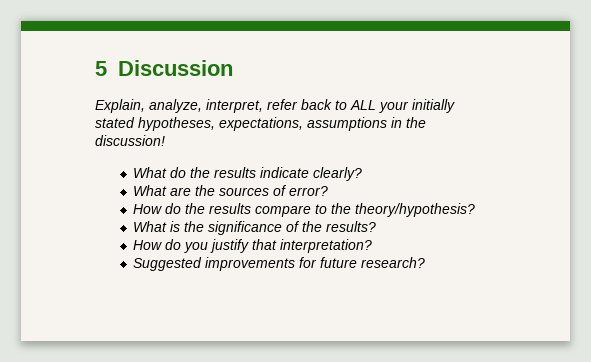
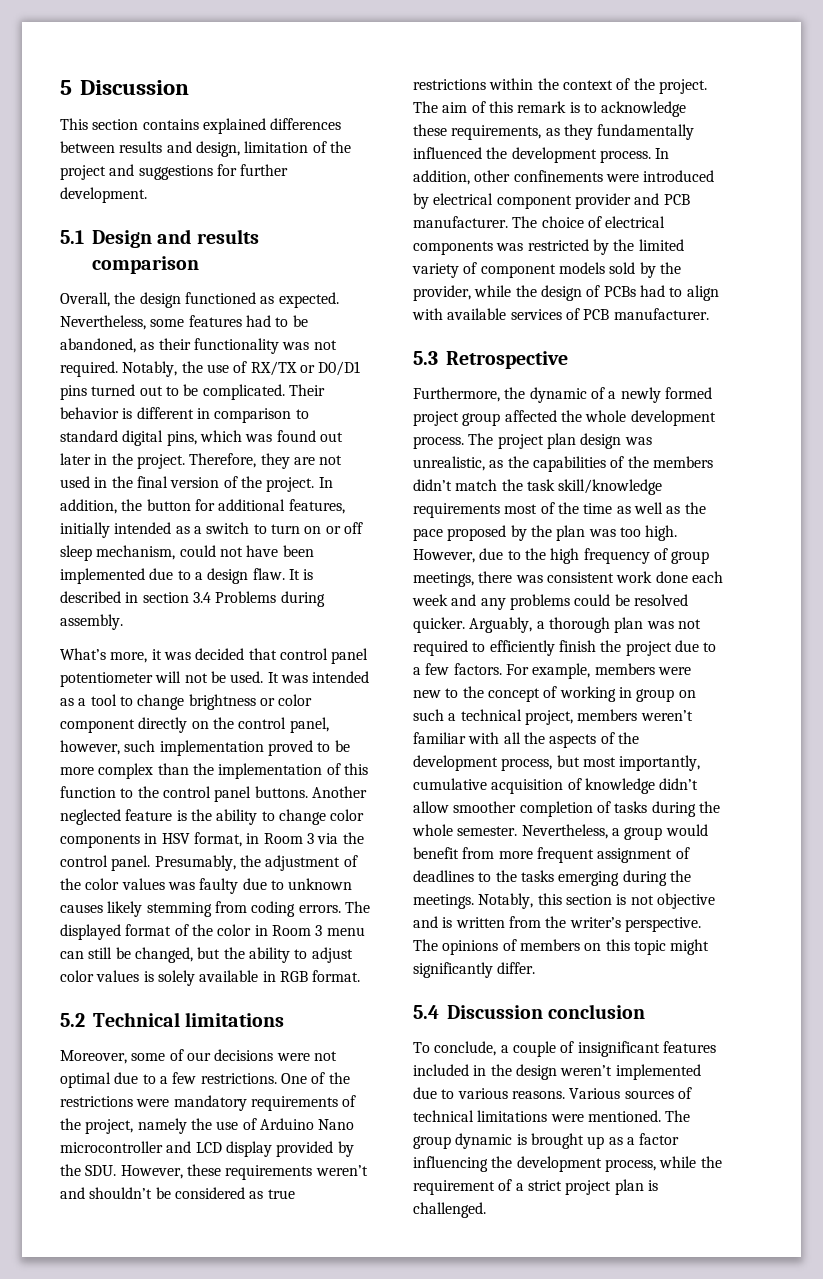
- Explain, analyze, interpret, refer back to ALL your initially stated hypotheses, expectations, assumptions in the discussion!
- What do the results indicate clearly?
- What are the sources of error?
- How do the results compare to the theory/hypothesis?
- What is the significance of the results?
- How do you justify that interpretation?
- Suggested improvements for future research?
+ This section contains explained differences between results and design, limitation of the project and suggestions for further development.
+ 5.1 Design and results comparison
+ Overall, the design functioned as expected. Nevertheless, some features had to be abandoned, as their functionality was not required. Notably, the use of RX/TX or D0/D1 pins turned out to be complicated. Their behavior is different in comparison to standard digital pins, which was found out later in the project. Therefore, they are not used in the final version of the project. In addition, the button for additional features, initially intended as a switch to turn on or off sleep mechanism, could not have been implemented due to a design flaw. It is described in section 3.4 Problems during assembly.
+ What’s more, it was decided that control panel potentiometer will not be used. It was intended as a tool to change brightness or color component directly on the control panel, however, such implementation proved to be more complex than the implementation of this function to the control panel buttons. Another neglected feature is the ability to change color components in HSV format, in Room 3 via the control panel. Presumably, the adjustment of the color values was faulty due to unknown causes likely stemming from coding errors. The displayed format of the color in Room 3 menu can still be changed, but the ability to adjust color values is solely available in RGB format.
+ 5.2 Technical limitations
+ Moreover, some of our decisions were not optimal due to a few restrictions. One of the restrictions were mandatory requirements of the project, namely the use of Arduino Nano microcontroller and LCD display provided by the SDU. However, these requirements weren’t and shouldn’t be considered as true restrictions within the context of the project. The aim of this remark is to acknowledge these requirements, as they fundamentally influenced the development process. In addition, other confinements were introduced by electrical component provider and PCB manufacturer. The choice of electrical components was restricted by the limited variety of component models sold by the provider, while the design of PCBs had to align with available services of PCB manufacturer.
+ 5.3 Retrospective
+ Furthermore, the dynamic of a newly formed project group affected the whole development process. The project plan design was unrealistic, as the capabilities of the members didn’t match the task skill/knowledge requirements most of the time as well as the pace proposed by the plan was too high. However, due to the high frequency of group meetings, there was consistent work done each week and any problems could be resolved quicker. Arguably, a thorough plan was not required to efficiently finish the project due to a few factors. For example, members were new to the concept of working in group on such a technical project, members weren’t familiar with all the aspects of the development process, but most importantly, cumulative acquisition of knowledge didn’t allow smoother completion of tasks during the whole semester. Nevertheless, a group would benefit from more frequent assignment of deadlines to the tasks emerging during the meetings. Notably, this section is not objective and is written from the writer’s perspective. The opinions of members on this topic might significantly differ.
+ 5.4 Discussion conclusion
+ To conclude, a couple of insignificant features included in the design weren’t implemented due to various reasons. Various sources of technical limitations were mentioned. The group dynamic is brought up as a factor influencing the development process, while the requirement of a strict project plan is challenged.

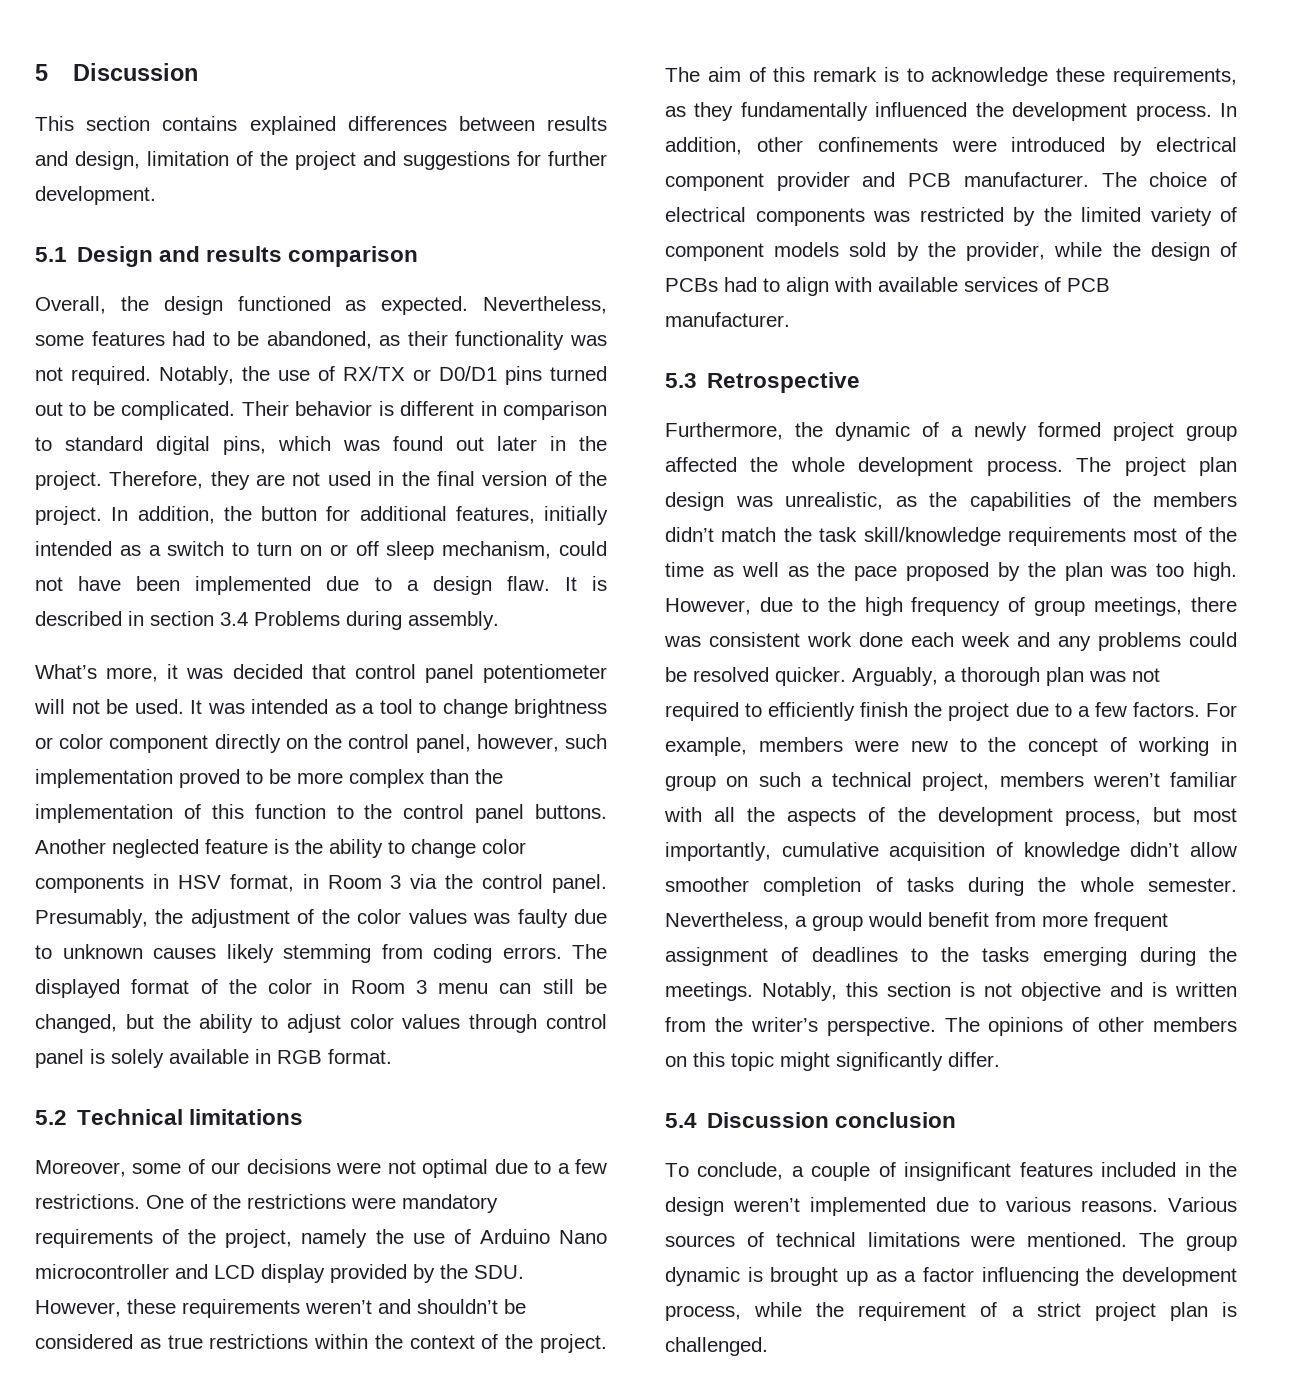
- The displayed format of the color in Room 3 menu can still be changed, but the ability to adjust color values is solely available in RGB format.
+ The displayed format of the color in Room 3 menu can still be changed, but the ability to adjust color values through control panel is solely available in RGB format.
- The opinions of members on this topic might significantly differ.
+ The opinions of other members on this topic might significantly differ.

